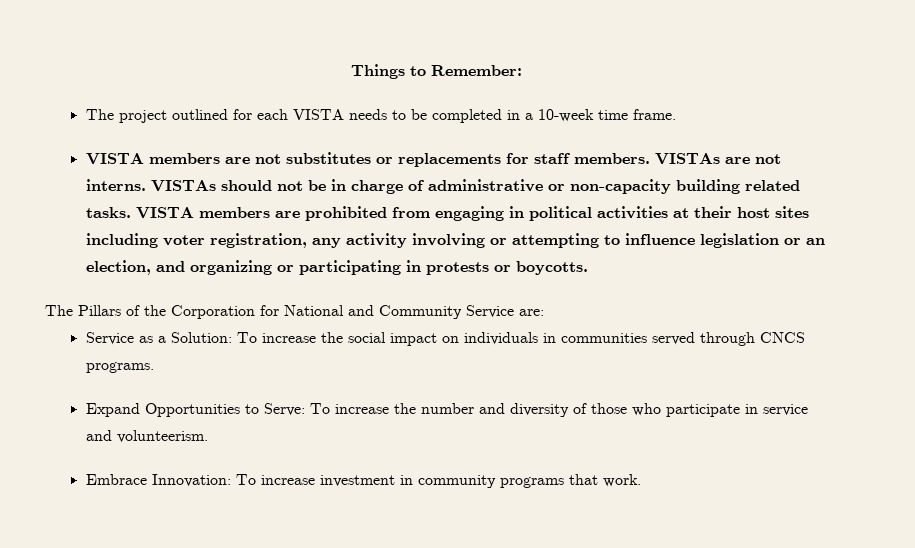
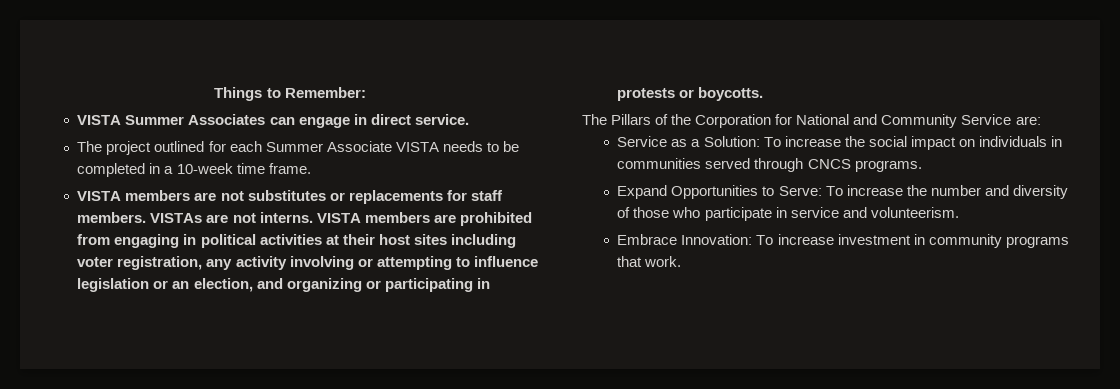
+ VISTA Summer Associates can engage in direct service.
- The project outlined for each VISTA needs to be completed in a 10-week time frame.
+ The project outlined for each Summer Associate VISTA needs to be completed in a 10-week time frame.
- VISTAs should not be in charge of administrative or non-capacity building related tasks.

